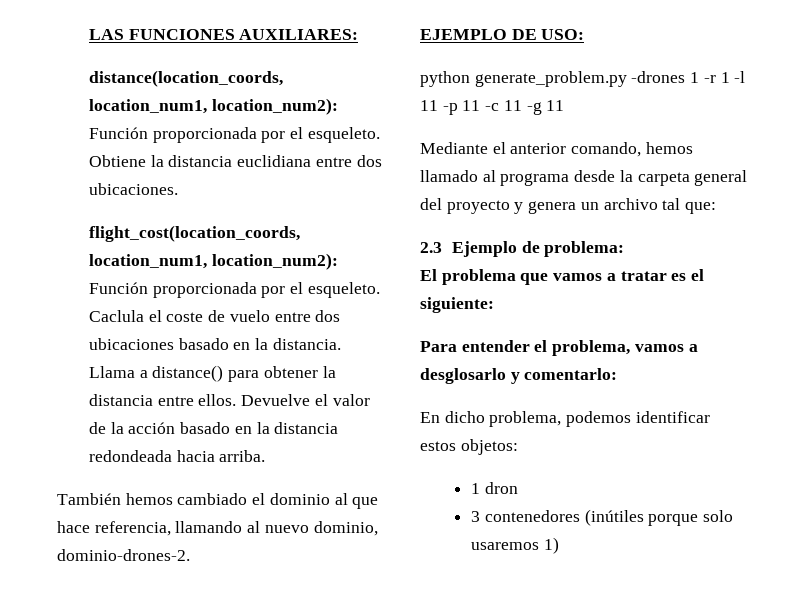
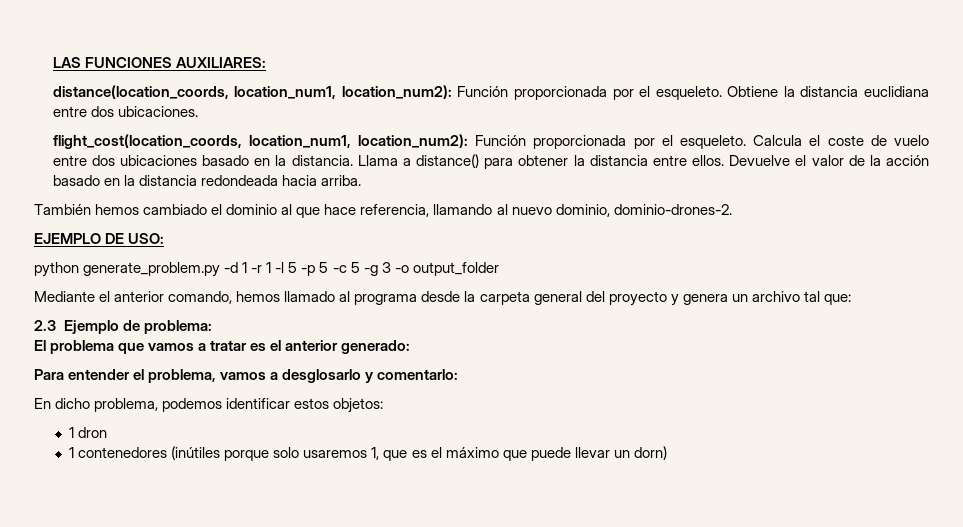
- Caclula el coste de vuelo entre dos ubicaciones basado en la distancia.
+ Calcula el coste de vuelo entre dos ubicaciones basado en la distancia.
- python generate_problem.py -drones 1 -r 1 -l 11 -p 11 -c 11 -g 11
+ python generate_problem.py -d 1 -r 1 -l 5 -p 5 -c 5 -g 3 -o output_folder
- El problema que vamos a tratar es el siguiente:
+ El problema que vamos a tratar es el anterior generado:
- 3 contenedores (inútiles porque solo usaremos 1)
+ 1 contenedores (inútiles porque solo usaremos 1, que es el máximo que puede llevar un dorn)

